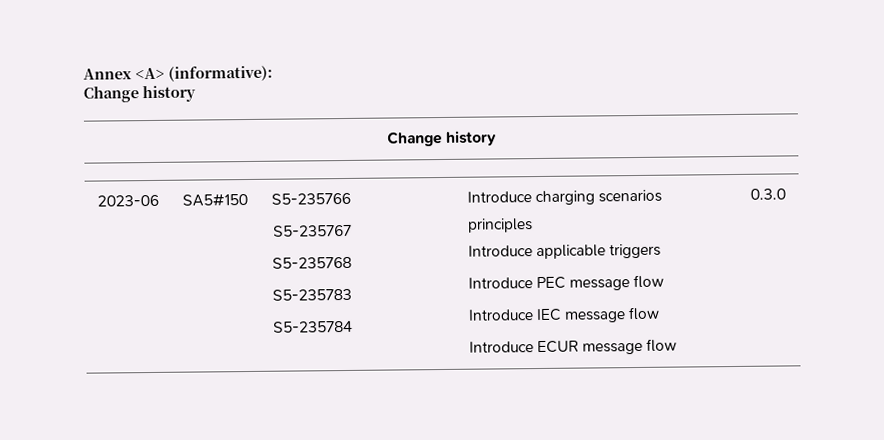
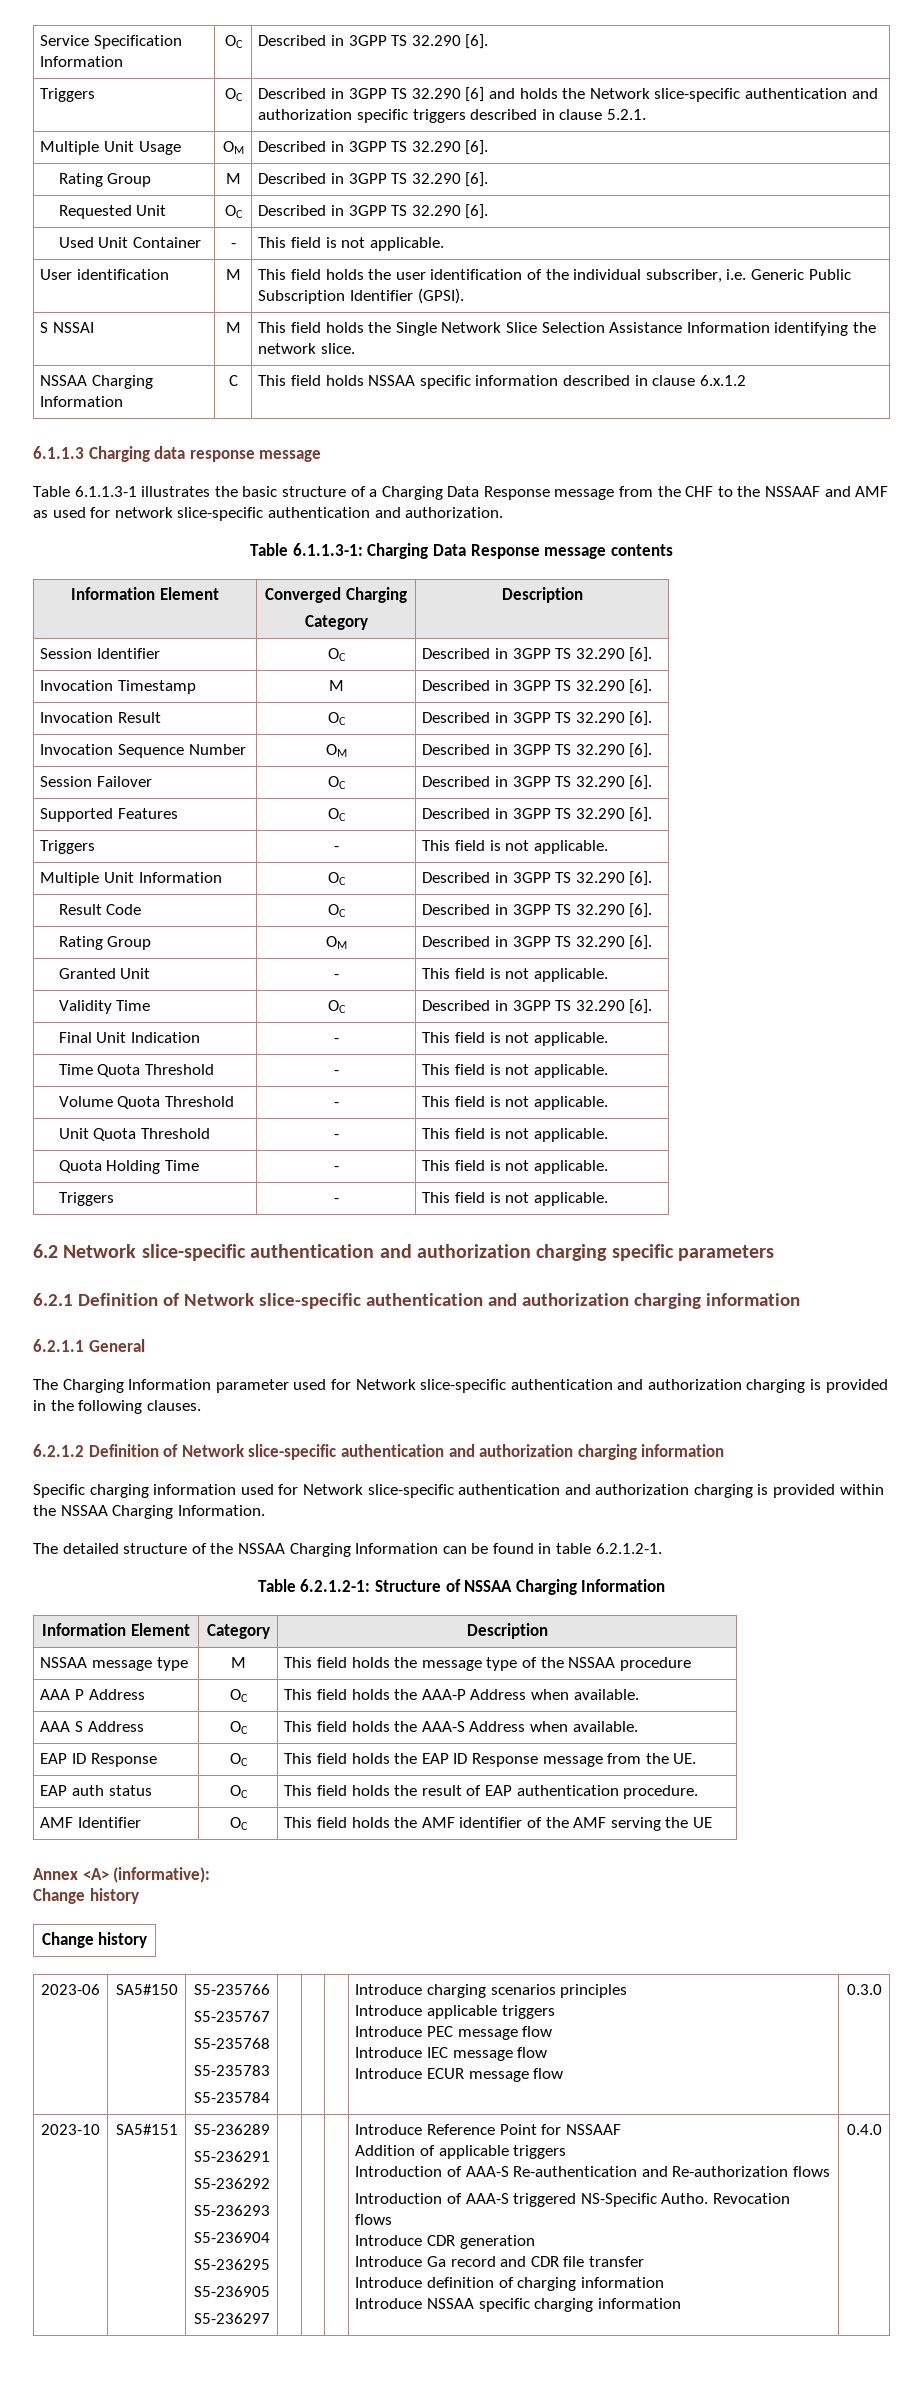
+ Service Specification Information | OC | Described in 3GPP TS 32.290 [6].
+ Triggers | OC | Described in 3GPP TS 32.290 [6] and holds the Network slice-specific authentication and authorization specific triggers described in clause 5.2.1.
+ Multiple Unit Usage | OM | Described in 3GPP TS 32.290 [6].
+ Rating Group | M | Described in 3GPP TS 32.290 [6].
+ Requested Unit | OC | Described in 3GPP TS 32.290 [6].
+ Used Unit Container | - | This field is not applicable.
+ User identification | M | This field holds the user identification of the individual subscriber, i.e. Generic Public Subscription Identifier (GPSI).
+ S NSSAI | M | This field holds the Single Network Slice Selection Assistance Information identifying the network slice.
+ NSSAA Charging Information | C | This field holds NSSAA specific information described in clause 6.x.1.2
+ 6.1.1.3 Charging data response message
+ Table 6.1.1.3-1 illustrates the basic structure of a Charging Data Response message from the CHF to the NSSAAF and AMF as used for network slice-specific authentication and authorization.
+ Table 6.1.1.3-1: Charging Data Response message contents
+ Information Element | Converged Charging
+ Category | Description
+ Session Identifier | OC | Described in 3GPP TS 32.290 [6].
+ Invocation Timestamp | M | Described in 3GPP TS 32.290 [6].
+ Invocation Result | OC | Described in 3GPP TS 32.290 [6].
+ Invocation Sequence Number | OM | Described in 3GPP TS 32.290 [6].
+ Session Failover | OC | Described in 3GPP TS 32.290 [6].
+ Supported Features | OC | Described in 3GPP TS 32.290 [6].
+ Triggers | - | This field is not applicable.
+ Multiple Unit Information | OC | Described in 3GPP TS 32.290 [6].
+ Result Code | OC | Described in 3GPP TS 32.290 [6].
+ Rating Group | OM | Described in 3GPP TS 32.290 [6].
+ Granted Unit | - | This field is not applicable.
+ Validity Time | OC | Described in 3GPP TS 32.290 [6].
+ Final Unit Indication | - | This field is not applicable.
+ Time Quota Threshold | - | This field is not applicable.
+ Volume Quota Threshold | - | This field is not applicable.
+ Unit Quota Threshold | - | This field is not applicable.
+ Quota Holding Time | - | This field is not applicable.
+ Triggers | - | This field is not applicable.
+ 6.2 Network slice-specific authentication and authorization charging specific parameters
+ 6.2.1 Definition of Network slice-specific authentication and authorization charging information
+ 6.2.1.1 General
+ The Charging Information parameter used for Network slice-specific authentication and authorization charging is provided in the following clauses.
+ 6.2.1.2 Definition of Network slice-specific authentication and authorization charging information
+ Specific charging information used for Network slice-specific authentication and authorization charging is provided within the NSSAA Charging Information.
+ The detailed structure of the NSSAA Charging Information can be found in table 6.2.1.2-1.
+ Table 6.2.1.2-1: Structure of NSSAA Charging Information
+ Information Element | Category | Description
+ NSSAA message type | M | This field holds the message type of the NSSAA procedure
+ AAA P Address | OC | This field holds the AAA-P Address when available.
+ AAA S Address | OC | This field holds the AAA-S Address when available.
+ EAP ID Response | OC | This field holds the EAP ID Response message from the UE.
+ EAP auth status | OC | This field holds the result of EAP authentication procedure.
+ AMF Identifier | OC | This field holds the AMF identifier of the AMF serving the UE
+ 2023-10 | SA5#151 | S5-236289
+ S5-236291
+ S5-236292
+ S5-236293
+ S5-236904
+ S5-236295
+ S5-236905
+ S5-236297 | | | | Introduce Reference Point for NSSAAF
+ Addition of applicable triggers
+ Introduction of AAA-S Re-authentication and Re-authorization flows
+ Introduction of AAA-S triggered NS-Specific Autho. Revocation flows
+ Introduce CDR generation
+ Introduce Ga record and CDR file transfer
+ Introduce definition of charging information
+ Introduce NSSAA specific charging information | 0.4.0

